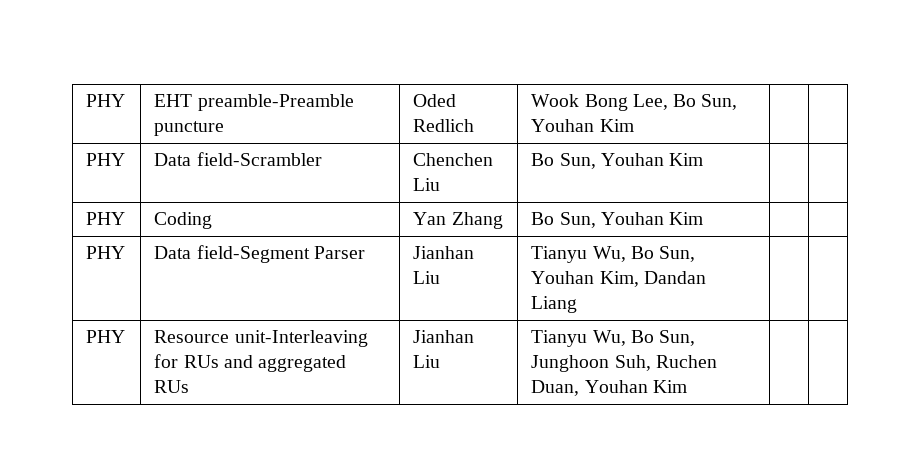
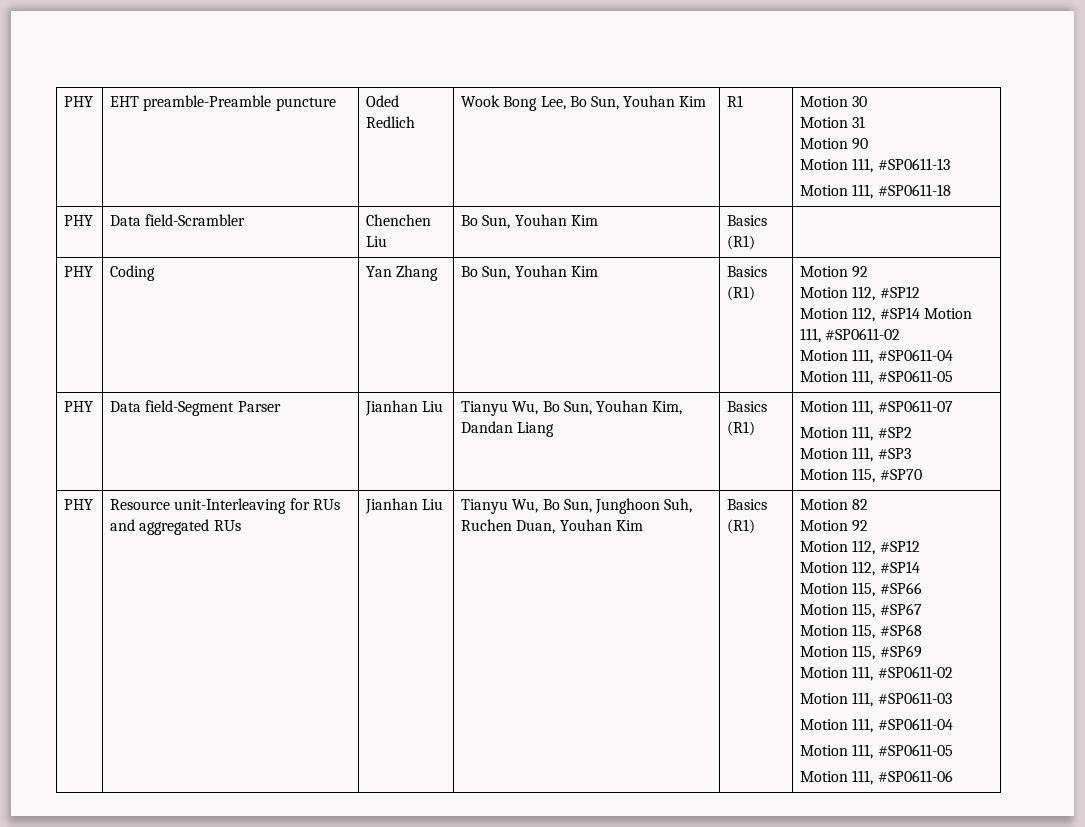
- PHY | EHT preamble-Preamble puncture | Oded Redlich | Wook Bong Lee, Bo Sun, Youhan Kim | |
+ PHY | EHT preamble-Preamble puncture | Oded Redlich | Wook Bong Lee, Bo Sun, Youhan Kim | R1 | Motion 30
+ Motion 31
+ Motion 90
+ Motion 111, #SP0611-13
+ Motion 111, #SP0611-18
- PHY | Data field-Scrambler | Chenchen Liu | Bo Sun, Youhan Kim | |
+ PHY | Data field-Scrambler | Chenchen Liu | Bo Sun, Youhan Kim | Basics (R1) |
- PHY | Coding | Yan Zhang | Bo Sun, Youhan Kim | |
+ PHY | Coding | Yan Zhang | Bo Sun, Youhan Kim | Basics (R1) | Motion 92
+ Motion 112, #SP12
+ Motion 112, #SP14 Motion 111, #SP0611-02
+ Motion 111, #SP0611-04 Motion 111, #SP0611-05
- PHY | Data field-Segment Parser | Jianhan Liu | Tianyu Wu, Bo Sun, Youhan Kim, Dandan Liang | |
+ PHY | Data field-Segment Parser | Jianhan Liu | Tianyu Wu, Bo Sun, Youhan Kim, Dandan Liang | Basics (R1) | Motion 111, #SP0611-07
+ Motion 111, #SP2
+ Motion 111, #SP3
+ Motion 115, #SP70
+ Basics (R1) | Motion 82
+ Motion 92
+ Motion 112, #SP12
+ Motion 112, #SP14
+ Motion 115, #SP66
+ Motion 115, #SP67
+ Motion 115, #SP68
+ Motion 115, #SP69
+ Motion 111, #SP0611-02
+ Motion 111, #SP0611-03
+ Motion 111, #SP0611-04
+ Motion 111, #SP0611-05
+ Motion 111, #SP0611-06

